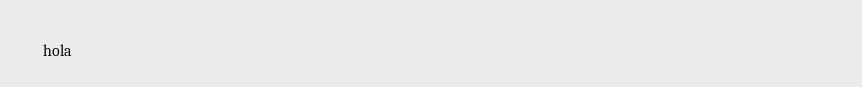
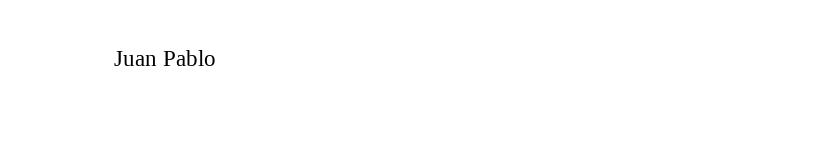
- hola
+ Juan Pablo

